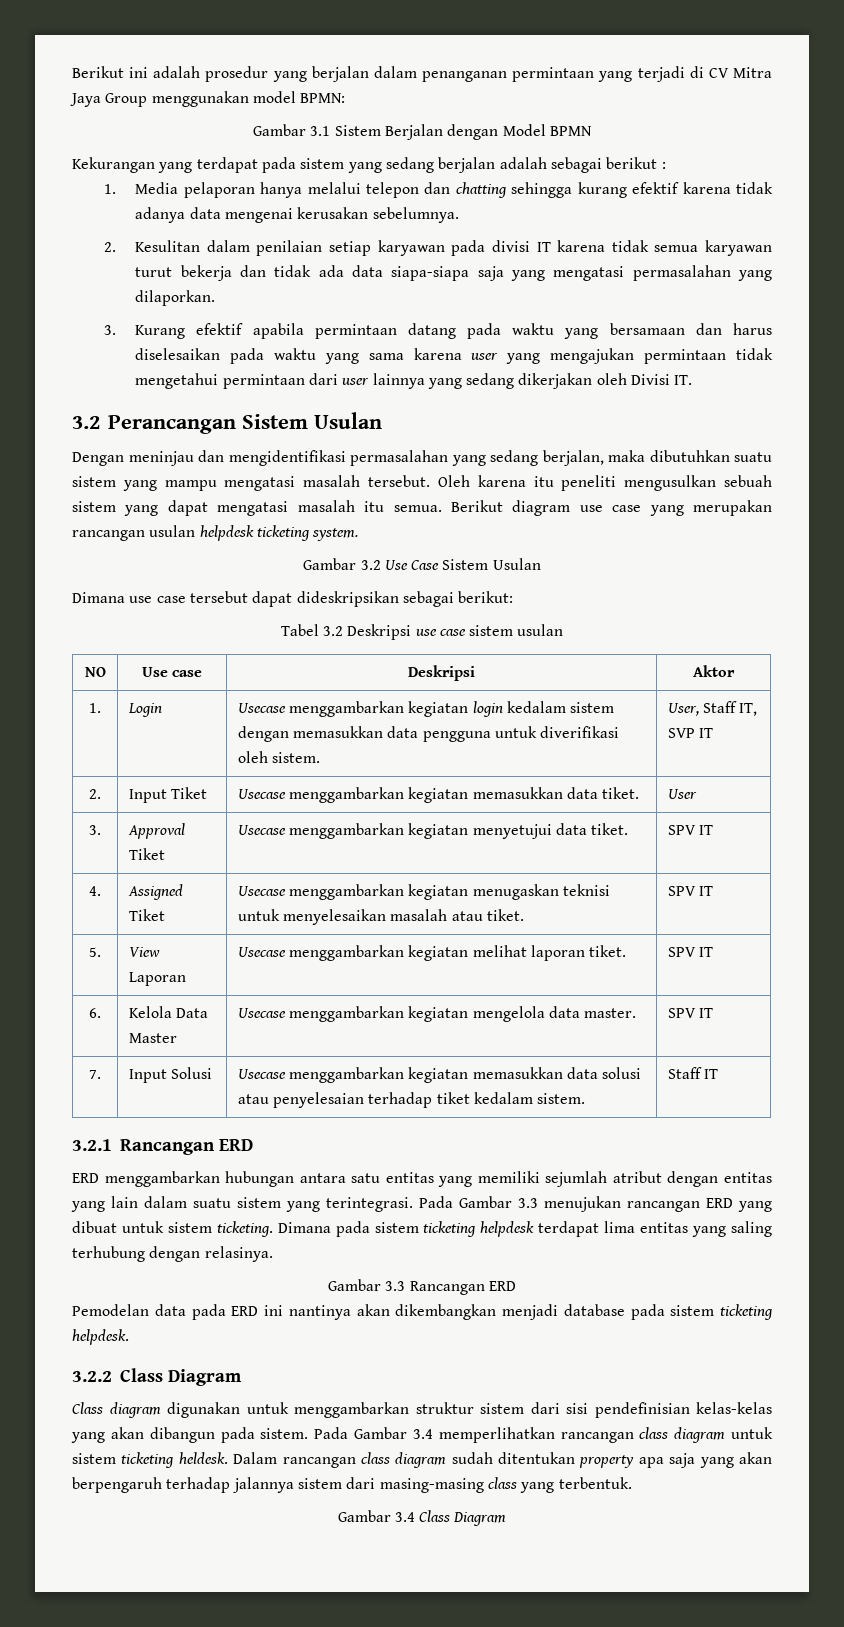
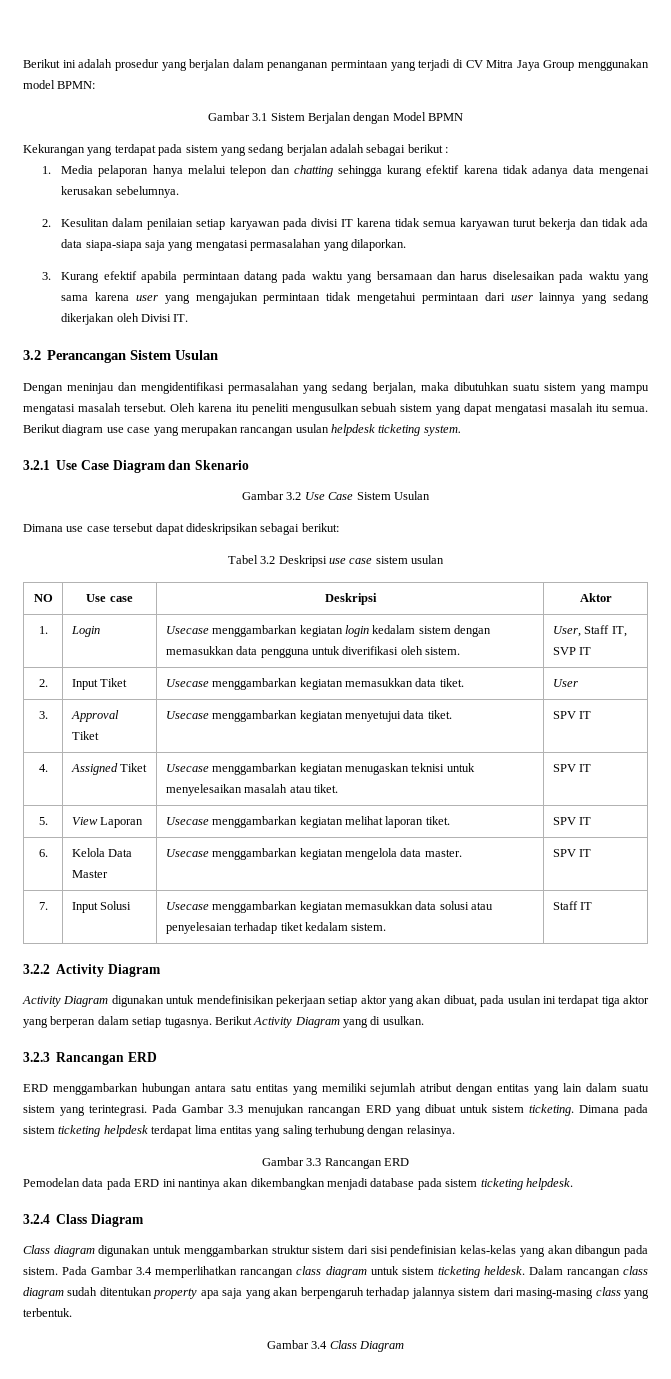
+ 3.2.1 Use Case Diagram dan Skenario
- 3.2.1 Rancangan ERD
+ 3.2.2 Activity Diagram
+ Activity Diagram digunakan untuk mendefinisikan pekerjaan setiap aktor yang akan dibuat, pada usulan ini terdapat tiga aktor yang berperan dalam setiap tugasnya. Berikut Activity Diagram yang di usulkan.
+ 3.2.3 Rancangan ERD
- 3.2.2 Class Diagram
+ 3.2.4 Class Diagram

